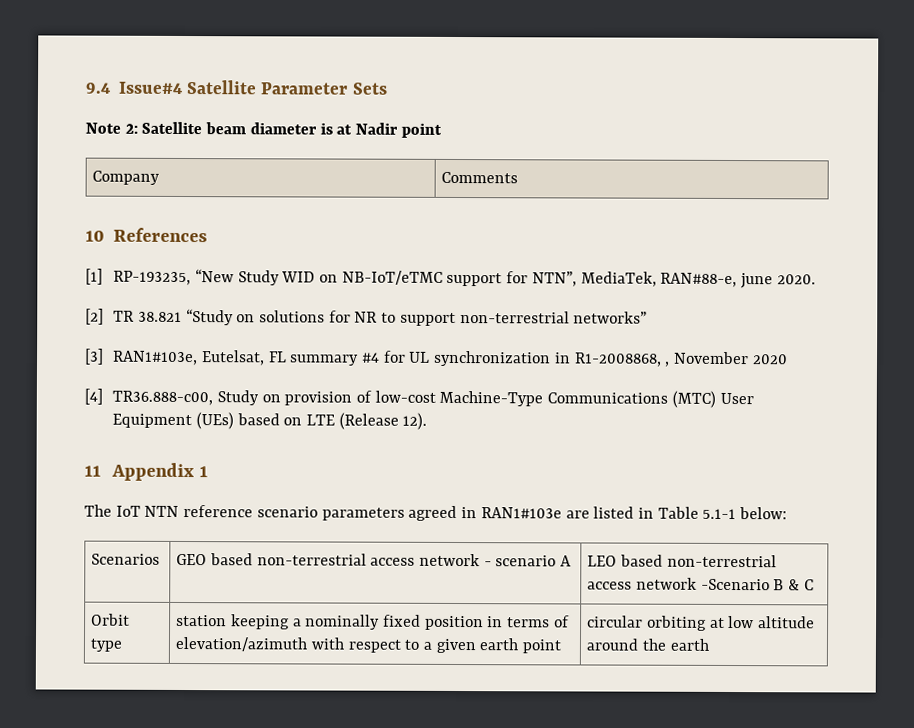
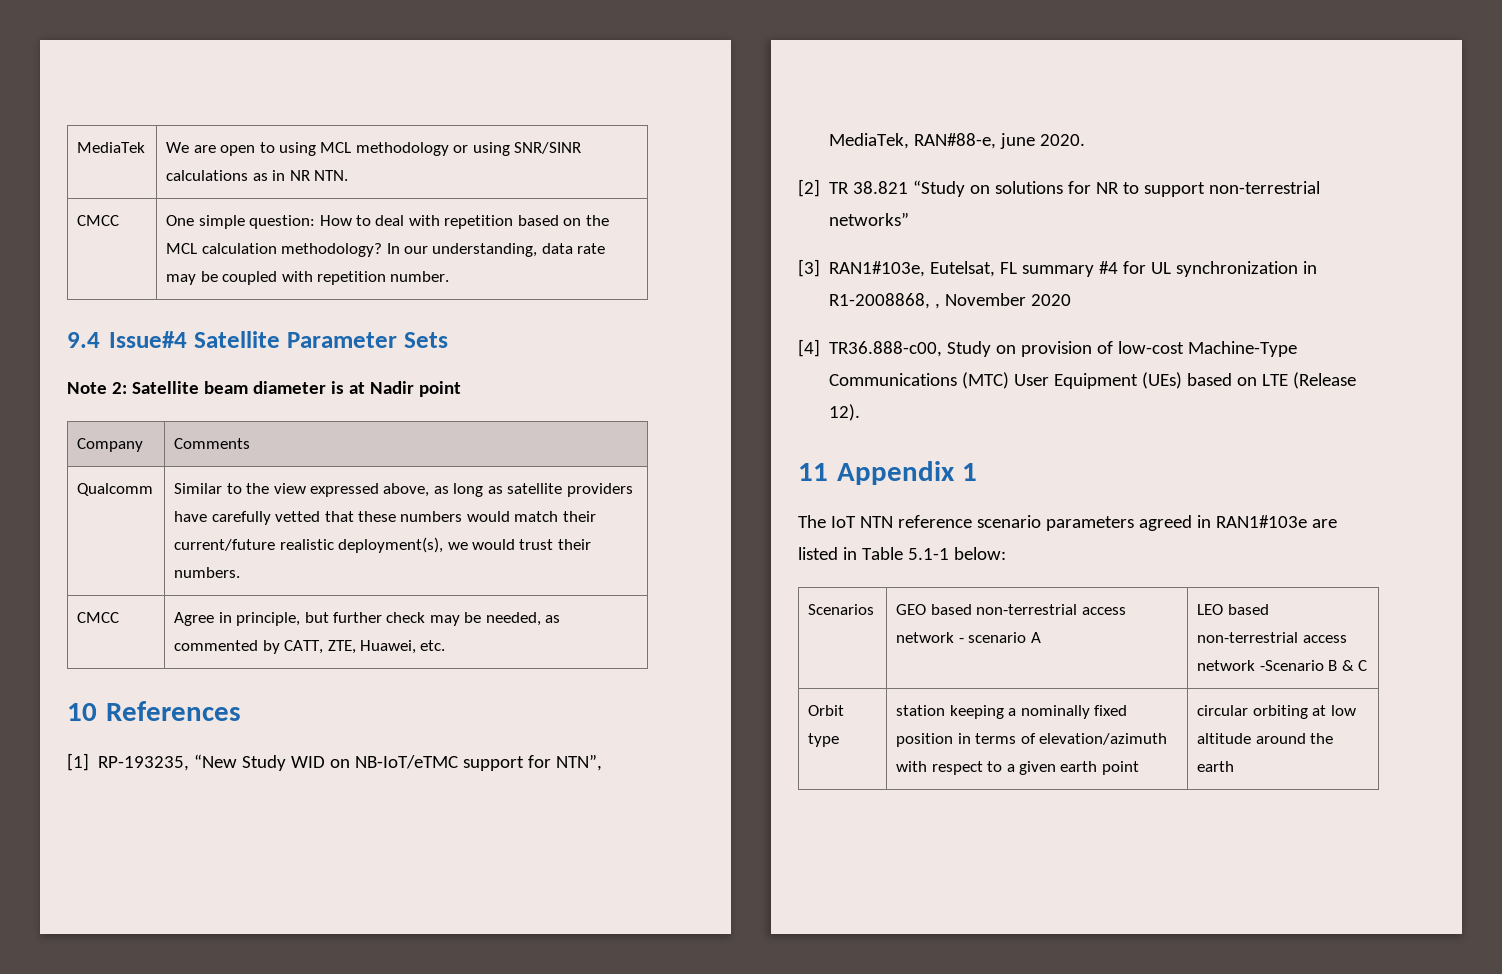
+ MediaTek | We are open to using MCL methodology or using SNR/SINR calculations as in NR NTN.
+ CMCC | One simple question: How to deal with repetition based on the MCL calculation methodology? In our understanding, data rate may be coupled with repetition number.
+ Qualcomm | Similar to the view expressed above, as long as satellite providers have carefully vetted that these numbers would match their current/future realistic deployment(s), we would trust their numbers.
+ CMCC | Agree in principle, but further check may be needed, as commented by CATT, ZTE, Huawei, etc.

